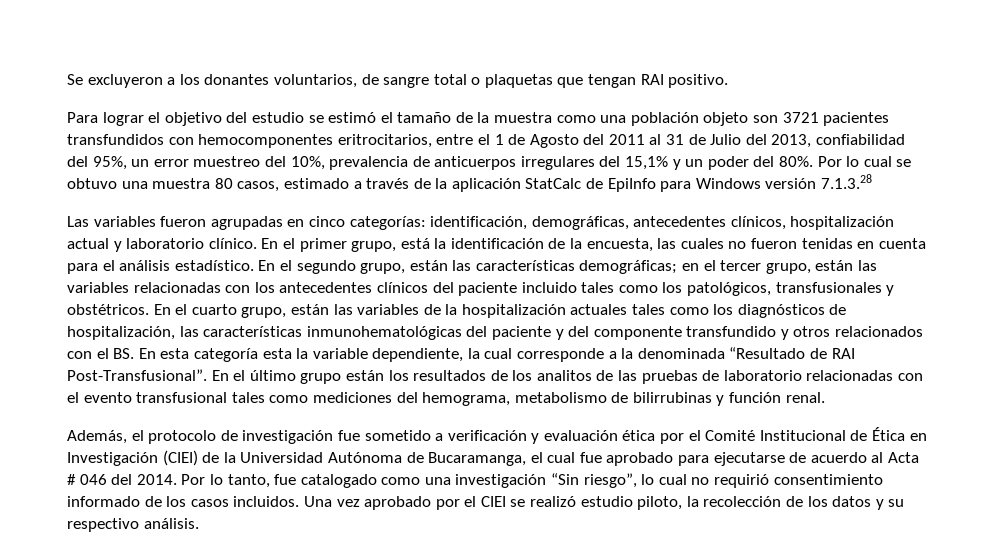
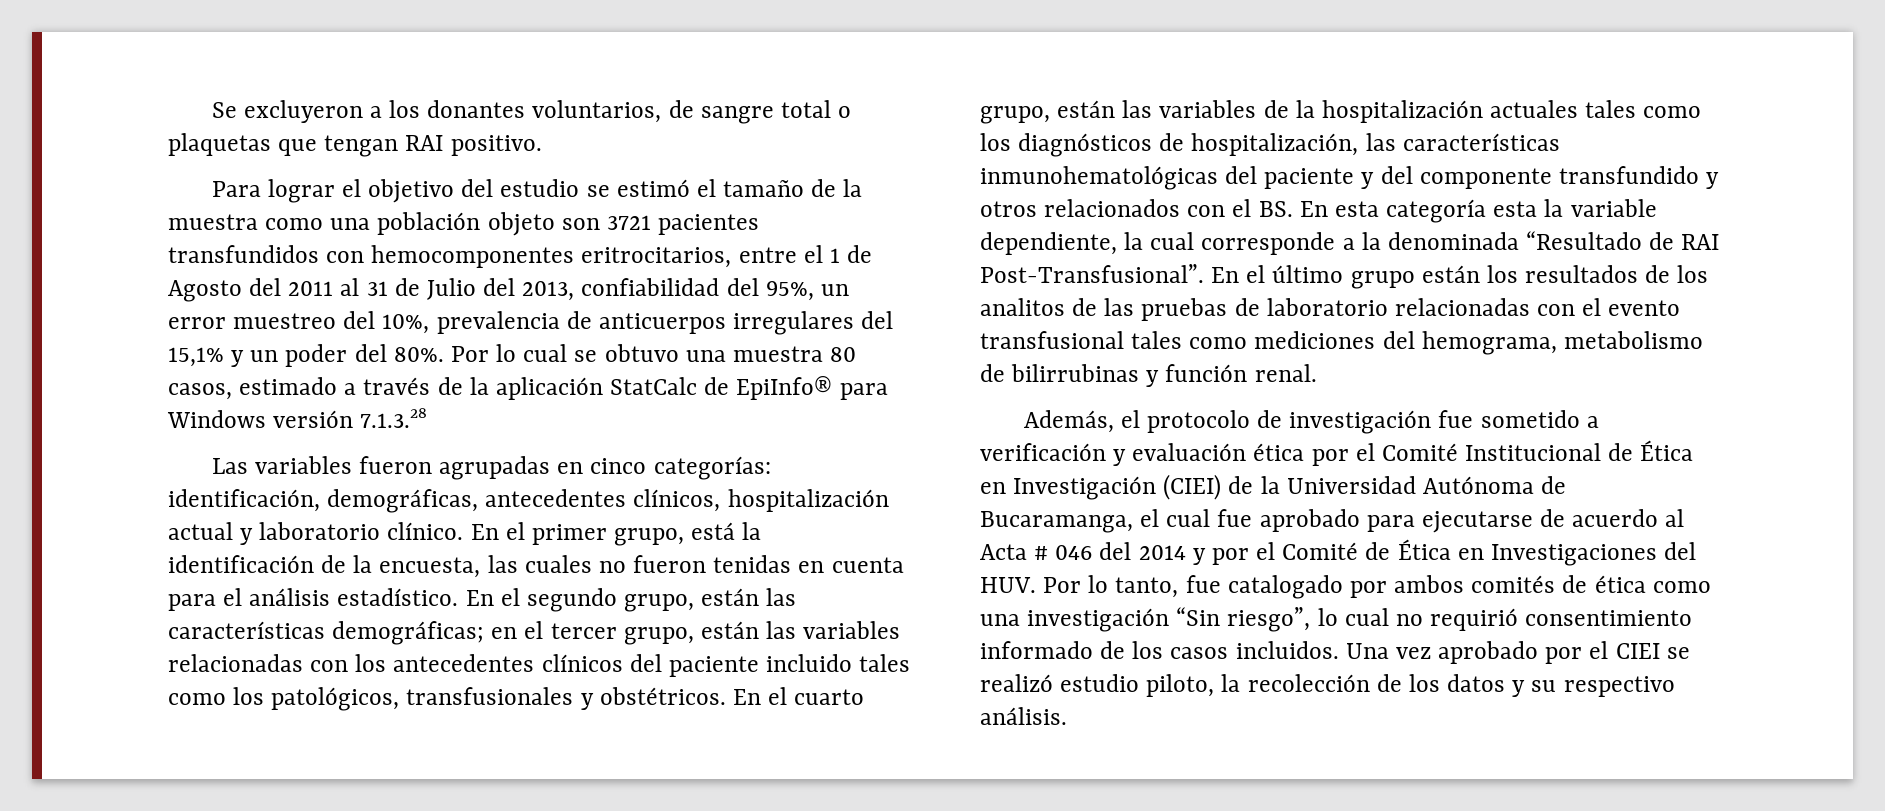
- Por lo cual se obtuvo una muestra 80 casos, estimado a través de la aplicación StatCalc de EpiInfo para Windows versión 7.1.3.28
+ Por lo cual se obtuvo una muestra 80 casos, estimado a través de la aplicación StatCalc de EpiInfo® para Windows versión 7.1.3.28
- Además, el protocolo de investigación fue sometido a verificación y evaluación ética por el Comité Institucional de Ética en Investigación (CIEI) de la Universidad Autónoma de Bucaramanga, el cual fue aprobado para ejecutarse de acuerdo al Acta # 046 del 2014. Por lo tanto, fue catalogado como una investigación “Sin riesgo”, lo cual no requirió consentimiento informado de los casos incluidos.
+ Además, el protocolo de investigación fue sometido a verificación y evaluación ética por el Comité Institucional de Ética en Investigación (CIEI) de la Universidad Autónoma de Bucaramanga, el cual fue aprobado para ejecutarse de acuerdo al Acta # 046 del 2014 y por el Comité de Ética en Investigaciones del HUV. Por lo tanto, fue catalogado por ambos comités de ética como una investigación “Sin riesgo”, lo cual no requirió consentimiento informado de los casos incluidos.

